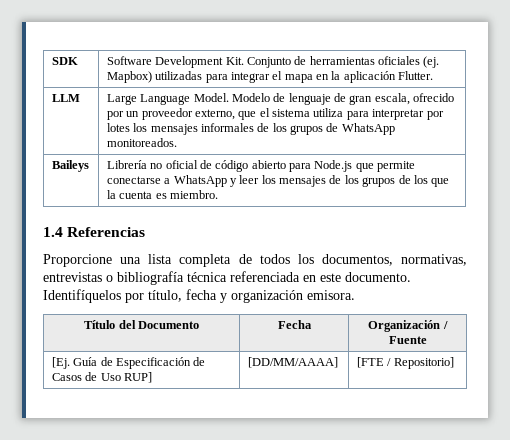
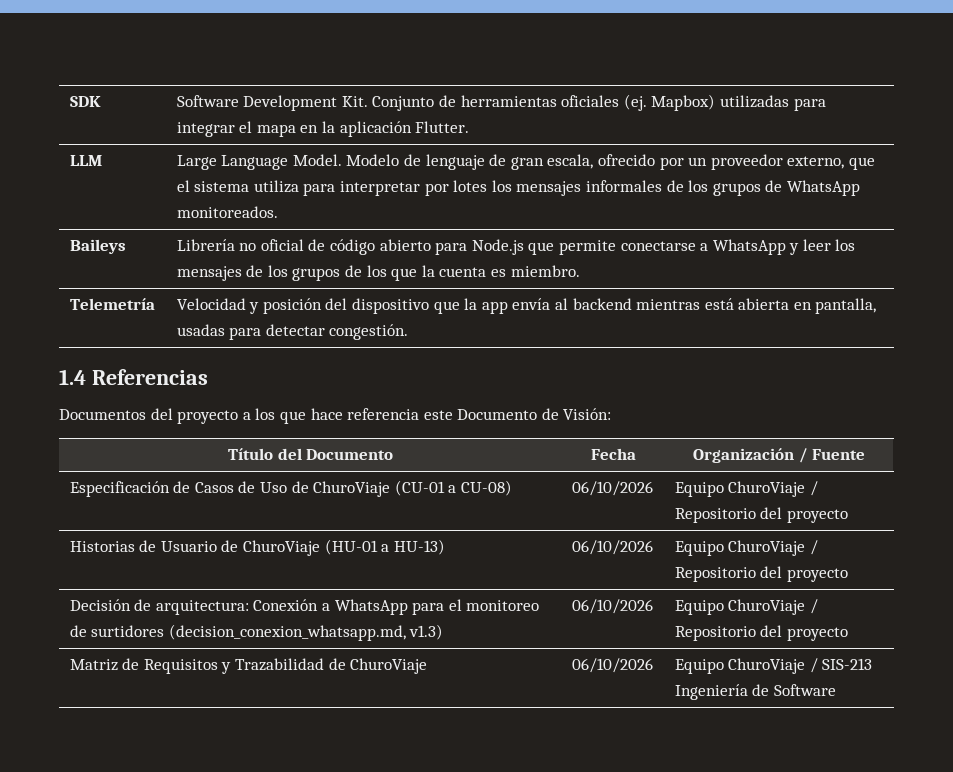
+ Telemetría | Velocidad y posición del dispositivo que la app envía al backend mientras está abierta en pantalla, usadas para detectar congestión.
  1.4 Referencias
- Proporcione una lista completa de todos los documentos, normativas, entrevistas o bibliografía técnica referenciada en este documento. Identifíquelos por título, fecha y organización emisora.
+ Documentos del proyecto a los que hace referencia este Documento de Visión:
- [Ej. Guía de Especificación de Casos de Uso RUP] | [DD/MM/AAAA] | [FTE / Repositorio]
+ Especificación de Casos de Uso de ChuroViaje (CU-01 a CU-08) | 06/10/2026 | Equipo ChuroViaje / Repositorio del proyecto
+ Historias de Usuario de ChuroViaje (HU-01 a HU-13) | 06/10/2026 | Equipo ChuroViaje / Repositorio del proyecto
+ Decisión de arquitectura: Conexión a WhatsApp para el monitoreo de surtidores (decision_conexion_whatsapp.md, v1.3) | 06/10/2026 | Equipo ChuroViaje / Repositorio del proyecto
+ Matriz de Requisitos y Trazabilidad de ChuroViaje | 06/10/2026 | Equipo ChuroViaje / SIS-213 Ingeniería de Software

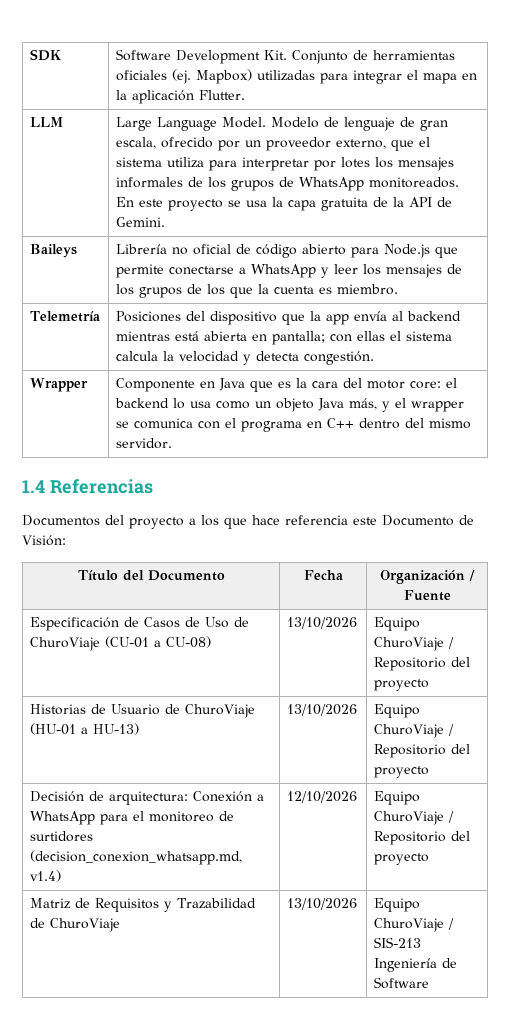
+ En este proyecto se usa la capa gratuita de la API de Gemini.
- Telemetría | Velocidad y posición del dispositivo que la app envía al backend mientras está abierta en pantalla, usadas para detectar congestión.
+ Telemetría | Posiciones del dispositivo que la app envía al backend mientras está abierta en pantalla; con ellas el sistema calcula la velocidad y detecta congestión.
+ Wrapper | Componente en Java que es la cara del motor core: el backend lo usa como un objeto Java más, y el wrapper se comunica con el programa en C++ dentro del mismo servidor.
- Especificación de Casos de Uso de ChuroViaje (CU-01 a CU-08) | 06/10/2026 | Equipo ChuroViaje / Repositorio del proyecto
+ Especificación de Casos de Uso de ChuroViaje (CU-01 a CU-08) | 13/10/2026 | Equipo ChuroViaje / Repositorio del proyecto
- Historias de Usuario de ChuroViaje (HU-01 a HU-13) | 06/10/2026 | Equipo ChuroViaje / Repositorio del proyecto
+ Historias de Usuario de ChuroViaje (HU-01 a HU-13) | 13/10/2026 | Equipo ChuroViaje / Repositorio del proyecto
- Decisión de arquitectura: Conexión a WhatsApp para el monitoreo de surtidores (decision_conexion_whatsapp.md, v1.3) | 06/10/2026 | Equipo ChuroViaje / Repositorio del proyecto
+ Decisión de arquitectura: Conexión a WhatsApp para el monitoreo de surtidores (decision_conexion_whatsapp.md, v1.4) | 12/10/2026 | Equipo ChuroViaje / Repositorio del proyecto
- Matriz de Requisitos y Trazabilidad de ChuroViaje | 06/10/2026 | Equipo ChuroViaje / SIS-213 Ingeniería de Software
+ Matriz de Requisitos y Trazabilidad de ChuroViaje | 13/10/2026 | Equipo ChuroViaje / SIS-213 Ingeniería de Software

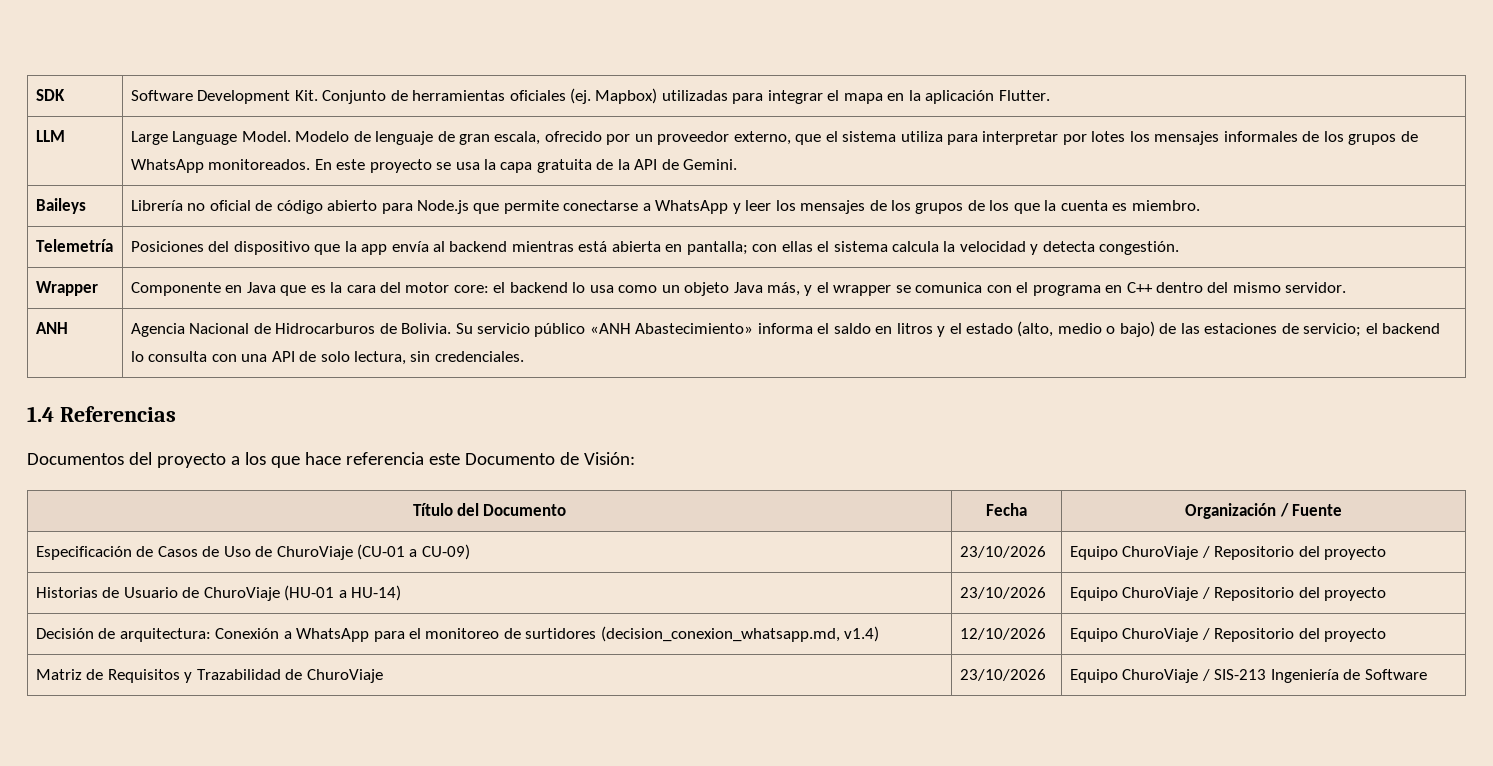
+ ANH | Agencia Nacional de Hidrocarburos de Bolivia. Su servicio público «ANH Abastecimiento» informa el saldo en litros y el estado (alto, medio o bajo) de las estaciones de servicio; el backend lo consulta con una API de solo lectura, sin credenciales.
- Especificación de Casos de Uso de ChuroViaje (CU-01 a CU-08) | 13/10/2026 | Equipo ChuroViaje / Repositorio del proyecto
+ Especificación de Casos de Uso de ChuroViaje (CU-01 a CU-09) | 23/10/2026 | Equipo ChuroViaje / Repositorio del proyecto
- Historias de Usuario de ChuroViaje (HU-01 a HU-13) | 13/10/2026 | Equipo ChuroViaje / Repositorio del proyecto
+ Historias de Usuario de ChuroViaje (HU-01 a HU-14) | 23/10/2026 | Equipo ChuroViaje / Repositorio del proyecto
- Matriz de Requisitos y Trazabilidad de ChuroViaje | 13/10/2026 | Equipo ChuroViaje / SIS-213 Ingeniería de Software
+ Matriz de Requisitos y Trazabilidad de ChuroViaje | 23/10/2026 | Equipo ChuroViaje / SIS-213 Ingeniería de Software

